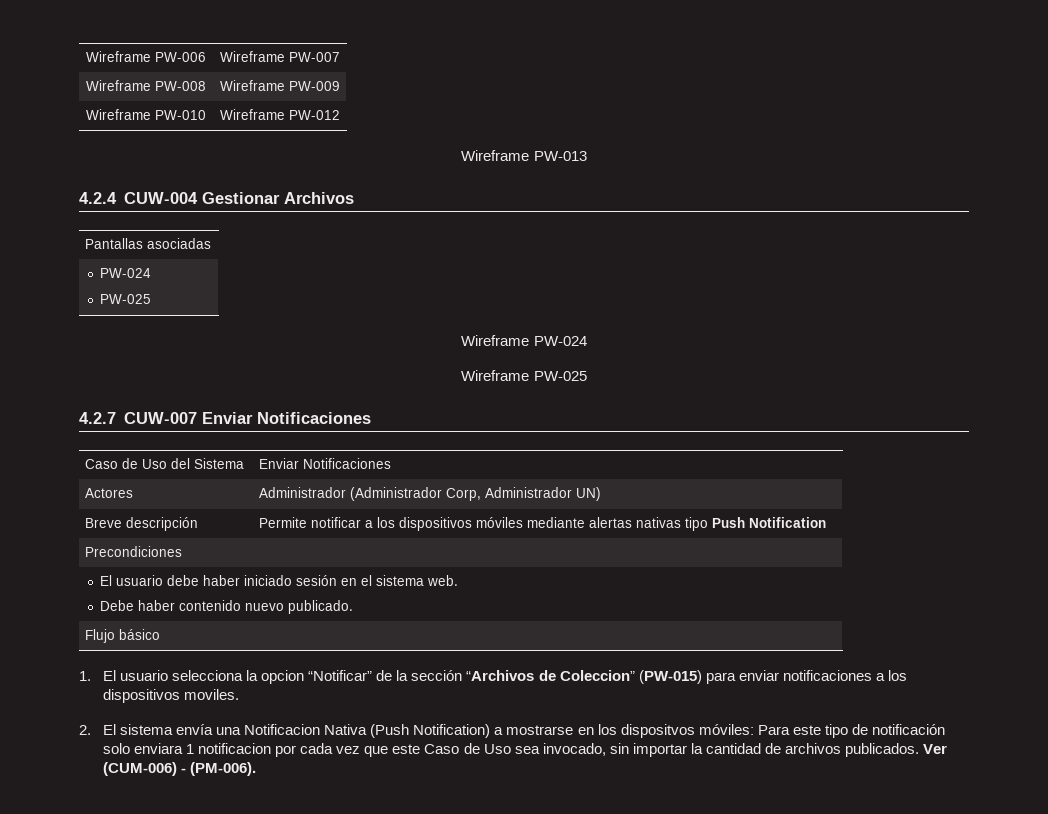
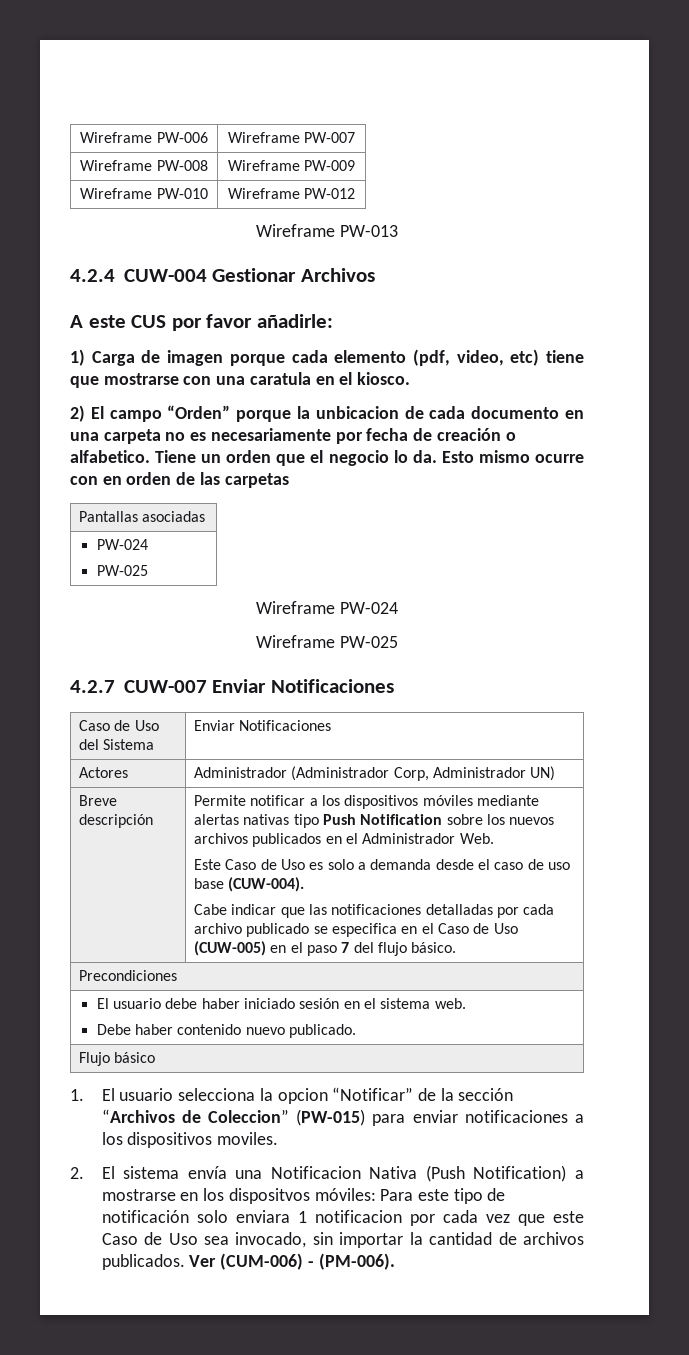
+ A este CUS por favor añadirle:
+ 1) Carga de imagen porque cada elemento (pdf, video, etc) tiene que mostrarse con una caratula en el kiosco.
+ 2) El campo “Orden” porque la unbicacion de cada documento en una carpeta no es necesariamente por fecha de creación o alfabetico. Tiene un orden que el negocio lo da. Esto mismo ocurre con en orden de las carpetas
- Permite notificar a los dispositivos móviles mediante alertas nativas tipo Push Notification
+ Permite notificar a los dispositivos móviles mediante alertas nativas tipo Push Notification sobre los nuevos archivos publicados en el Administrador Web.
+ Este Caso de Uso es solo a demanda desde el caso de uso base (CUW-004).
+ Cabe indicar que las notificaciones detalladas por cada archivo publicado se especifica en el Caso de Uso (CUW-005) en el paso 7 del flujo básico.

